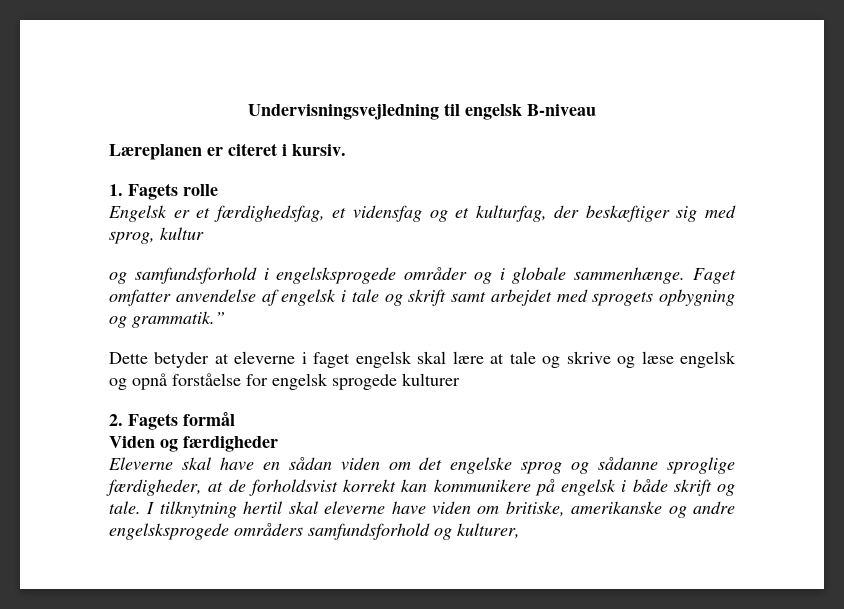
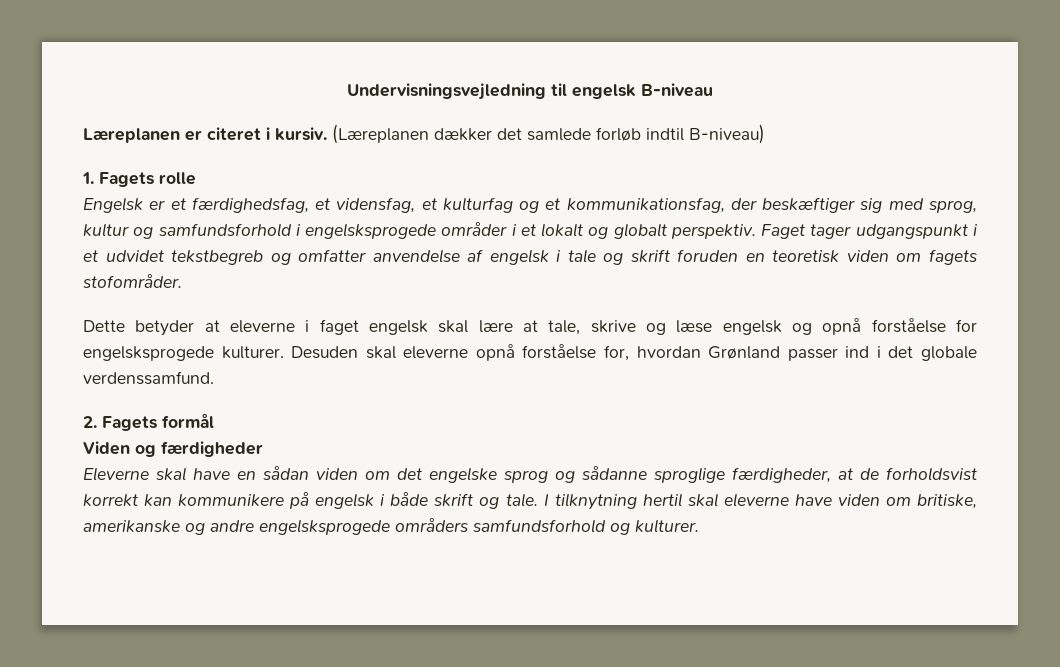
+ (Læreplanen dækker det samlede forløb indtil B-niveau)
- Engelsk er et færdighedsfag, et vidensfag og et kulturfag, der beskæftiger sig med sprog, kultur
- og samfundsforhold i engelsksprogede områder og i globale sammenhænge. Faget omfatter anvendelse af engelsk i tale og skrift samt arbejdet med sprogets opbygning og grammatik.”
+ Engelsk er et færdighedsfag, et vidensfag, et kulturfag og et kommunikationsfag, der beskæftiger sig med sprog, kultur og samfundsforhold i engelsksprogede områder i et lokalt og globalt perspektiv. Faget tager udgangspunkt i et udvidet tekstbegreb og omfatter anvendelse af engelsk i tale og skrift foruden en teoretisk viden om fagets stofområder.
- Dette betyder at eleverne i faget engelsk skal lære at tale og skrive og læse engelsk og opnå forståelse for engelsk sprogede kulturer
+ Dette betyder at eleverne i faget engelsk skal lære at tale, skrive og læse engelsk og opnå forståelse for engelsksprogede kulturer. Desuden skal eleverne opnå forståelse for, hvordan Grønland passer ind i det globale verdenssamfund.
- I tilknytning hertil skal eleverne have viden om britiske, amerikanske og andre engelsksprogede områders samfundsforhold og kulturer,
+ I tilknytning hertil skal eleverne have viden om britiske, amerikanske og andre engelsksprogede områders samfundsforhold og kulturer.

